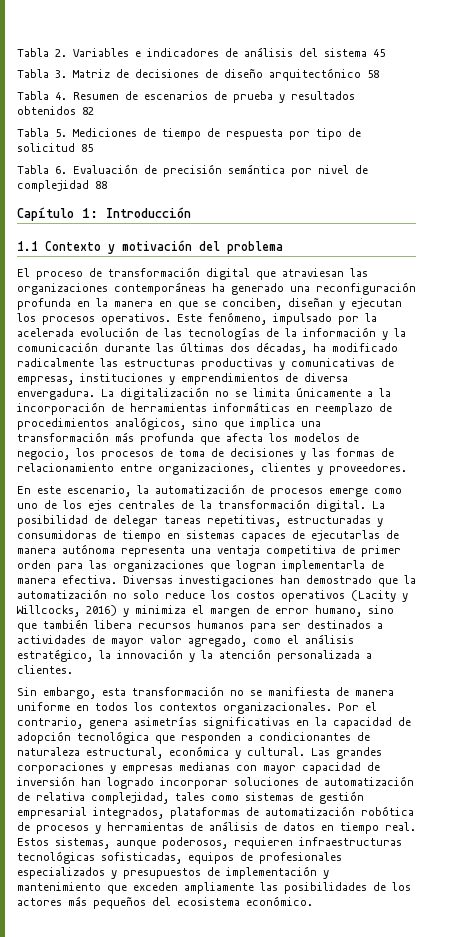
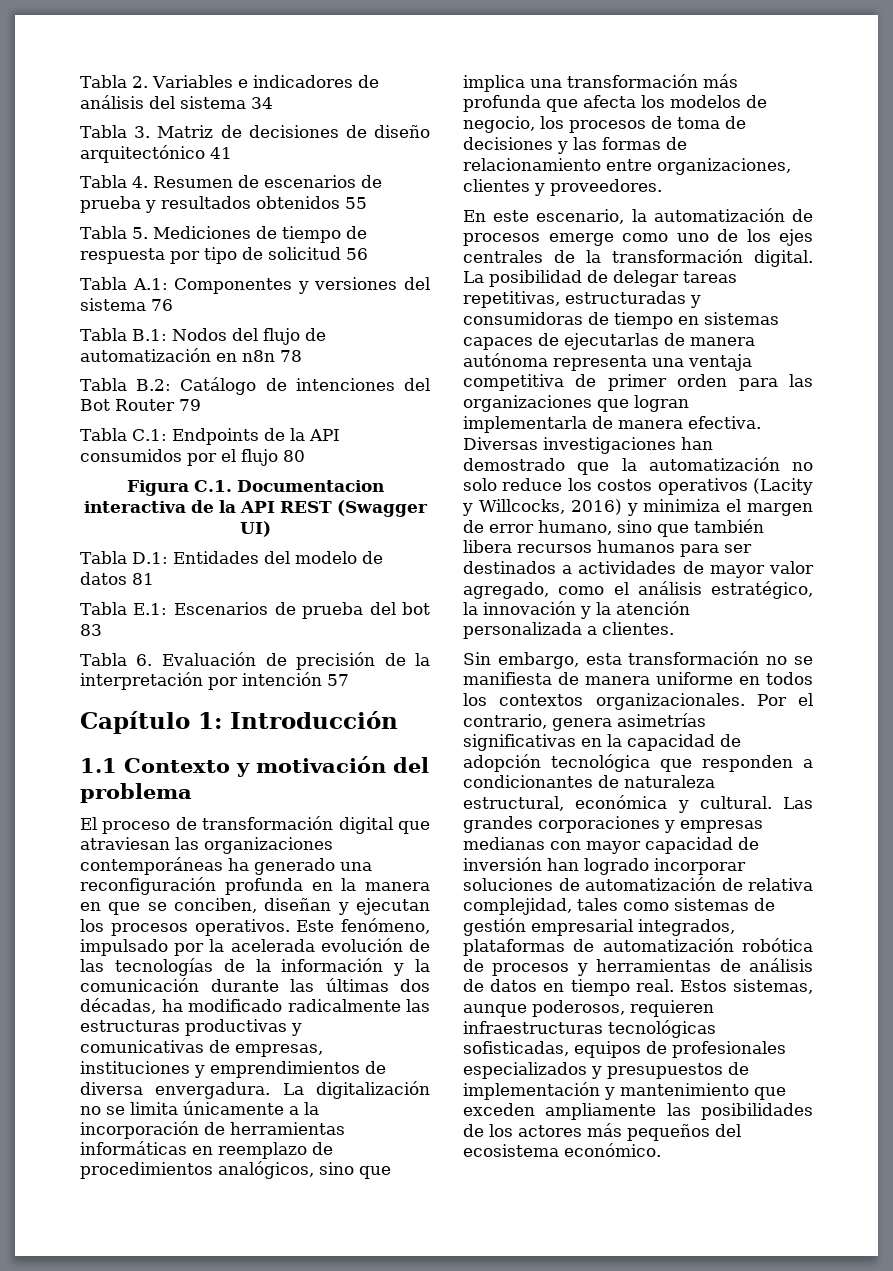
- Tabla 2. Variables e indicadores de análisis del sistema 45
+ Tabla 2. Variables e indicadores de análisis del sistema 34
- Tabla 3. Matriz de decisiones de diseño arquitectónico 58
+ Tabla 3. Matriz de decisiones de diseño arquitectónico 41
- Tabla 4. Resumen de escenarios de prueba y resultados obtenidos 82
+ Tabla 4. Resumen de escenarios de prueba y resultados obtenidos 55
- Tabla 5. Mediciones de tiempo de respuesta por tipo de solicitud 85
+ Tabla 5. Mediciones de tiempo de respuesta por tipo de solicitud 56
+ Tabla A.1: Componentes y versiones del sistema 76
+ Tabla B.1: Nodos del flujo de automatización en n8n 78
+ Tabla B.2: Catálogo de intenciones del Bot Router 79
+ Tabla C.1: Endpoints de la API consumidos por el flujo 80
+ Figura C.1. Documentacion interactiva de la API REST (Swagger UI)
+ Tabla D.1: Entidades del modelo de datos 81
+ Tabla E.1: Escenarios de prueba del bot 83
- Tabla 6. Evaluación de precisión semántica por nivel de complejidad 88
+ Tabla 6. Evaluación de precisión de la interpretación por intención 57

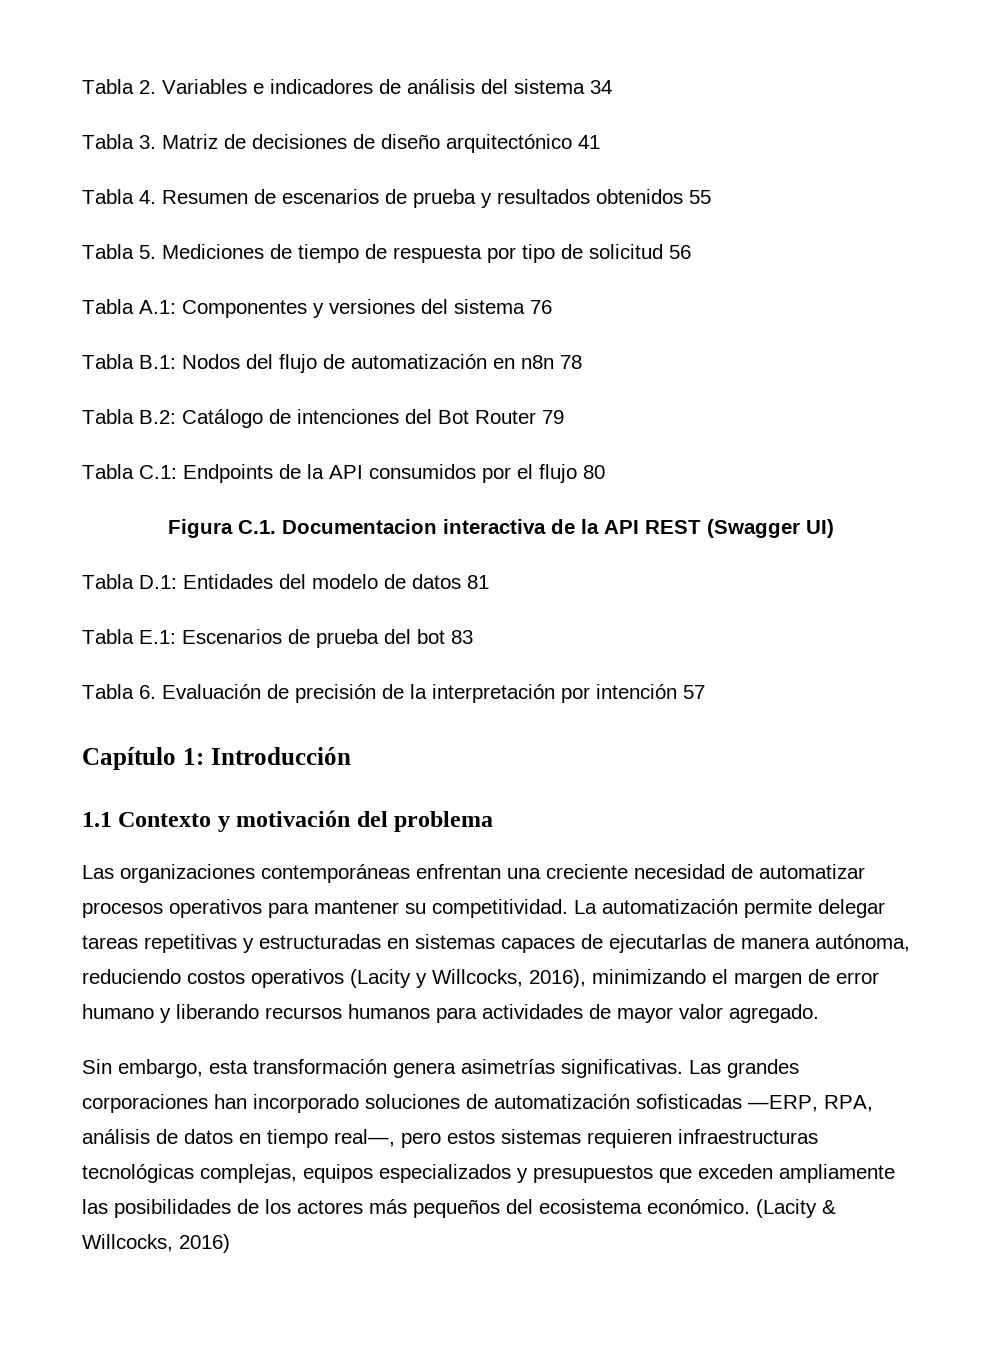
- El proceso de transformación digital que atraviesan las organizaciones contemporáneas ha generado una reconfiguración profunda en la manera en que se conciben, diseñan y ejecutan los procesos operativos. Este fenómeno, impulsado por la acelerada evolución de las tecnologías de la información y la comunicación durante las últimas dos décadas, ha modificado radicalmente las estructuras productivas y comunicativas de empresas, instituciones y emprendimientos de diversa envergadura. La digitalización no se limita únicamente a la incorporación de herramientas informáticas en reemplazo de procedimientos analógicos, sino que implica una transformación más profunda que afecta los modelos de negocio, los procesos de toma de decisiones y las formas de relacionamiento entre organizaciones, clientes y proveedores.
- En este escenario, la automatización de procesos emerge como uno de los ejes centrales de la transformación digital. La posibilidad de delegar tareas repetitivas, estructuradas y consumidoras de tiempo en sistemas capaces de ejecutarlas de manera autónoma representa una ventaja competitiva de primer orden para las organizaciones que logran implementarla de manera efectiva. Diversas investigaciones han demostrado que la automatización no solo reduce los costos operativos (Lacity y Willcocks, 2016) y minimiza el margen de error humano, sino que también libera recursos humanos para ser destinados a actividades de mayor valor agregado, como el análisis estratégico, la innovación y la atención personalizada a clientes.
- Sin embargo, esta transformación no se manifiesta de manera uniforme en todos los contextos organizacionales. Por el contrario, genera asimetrías significativas en la capacidad de adopción tecnológica que responden a condicionantes de naturaleza estructural, económica y cultural. Las grandes corporaciones y empresas medianas con mayor capacidad de inversión han logrado incorporar soluciones de automatización de relativa complejidad, tales como sistemas de gestión empresarial integrados, plataformas de automatización robótica de procesos y herramientas de análisis de datos en tiempo real. Estos sistemas, aunque poderosos, requieren infraestructuras tecnológicas sofisticadas, equipos de profesionales especializados y presupuestos de implementación y mantenimiento que exceden ampliamente las posibilidades de los actores más pequeños del ecosistema económico.
+ Las organizaciones contemporáneas enfrentan una creciente necesidad de automatizar procesos operativos para mantener su competitividad. La automatización permite delegar tareas repetitivas y estructuradas en sistemas capaces de ejecutarlas de manera autónoma, reduciendo costos operativos (Lacity y Willcocks, 2016), minimizando el margen de error humano y liberando recursos humanos para actividades de mayor valor agregado.
+ Sin embargo, esta transformación genera asimetrías significativas. Las grandes corporaciones han incorporado soluciones de automatización sofisticadas —ERP, RPA, análisis de datos en tiempo real—, pero estos sistemas requieren infraestructuras tecnológicas complejas, equipos especializados y presupuestos que exceden ampliamente las posibilidades de los actores más pequeños del ecosistema económico.
+ (Lacity & Willcocks, 2016)

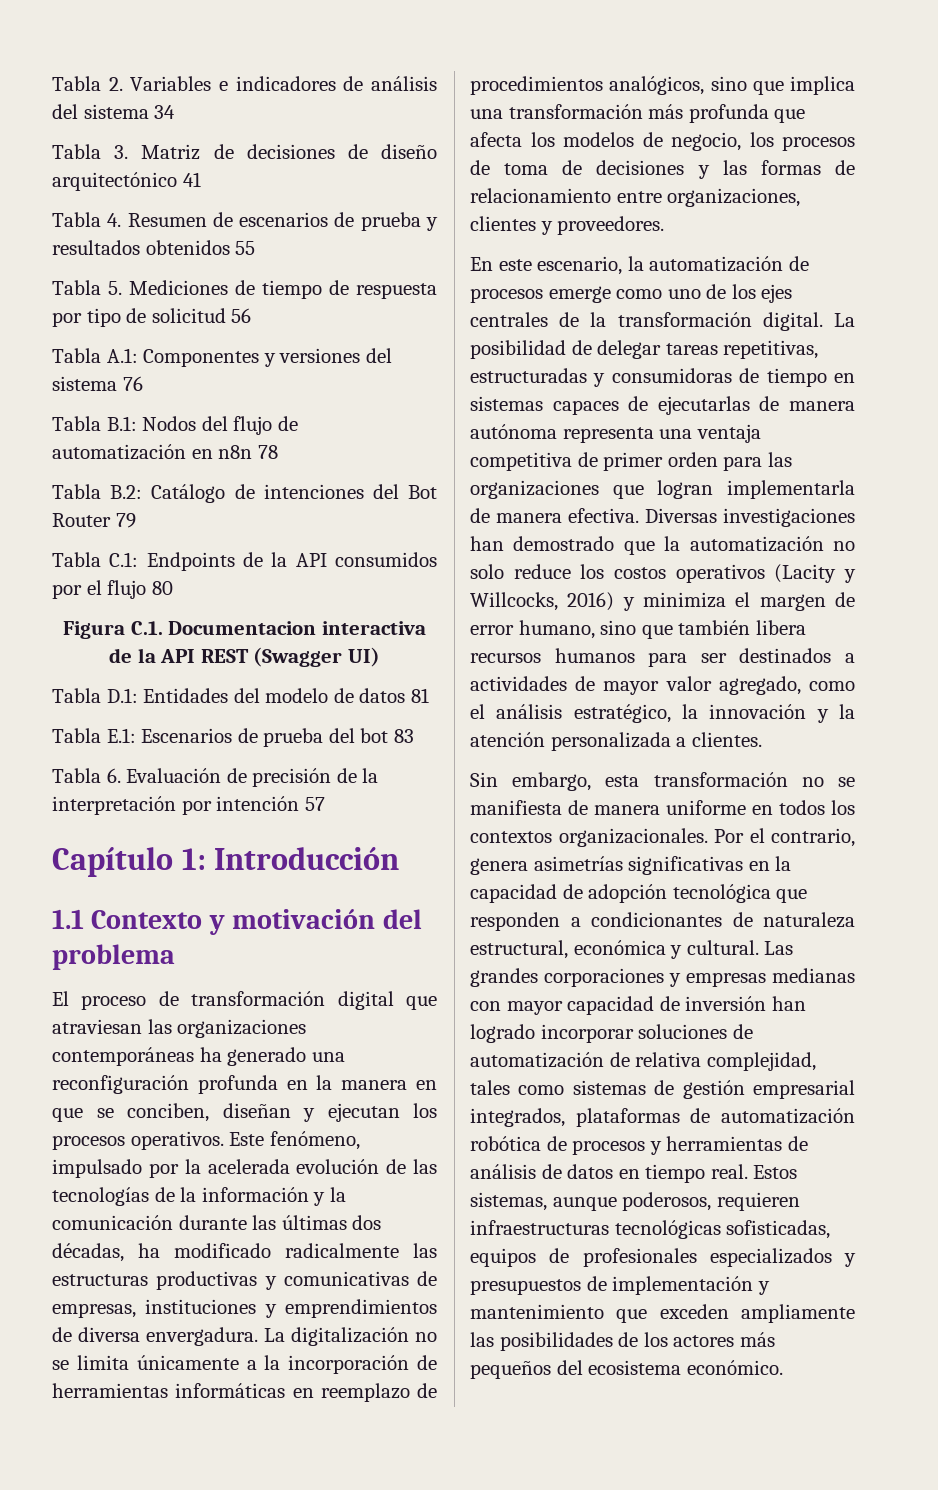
- Las organizaciones contemporáneas enfrentan una creciente necesidad de automatizar procesos operativos para mantener su competitividad. La automatización permite delegar tareas repetitivas y estructuradas en sistemas capaces de ejecutarlas de manera autónoma, reduciendo costos operativos (Lacity y Willcocks, 2016), minimizando el margen de error humano y liberando recursos humanos para actividades de mayor valor agregado.
- Sin embargo, esta transformación genera asimetrías significativas. Las grandes corporaciones han incorporado soluciones de automatización sofisticadas —ERP, RPA, análisis de datos en tiempo real—, pero estos sistemas requieren infraestructuras tecnológicas complejas, equipos especializados y presupuestos que exceden ampliamente las posibilidades de los actores más pequeños del ecosistema económico. (Lacity & Willcocks, 2016)
+ El proceso de transformación digital que atraviesan las organizaciones contemporáneas ha generado una reconfiguración profunda en la manera en que se conciben, diseñan y ejecutan los procesos operativos. Este fenómeno, impulsado por la acelerada evolución de las tecnologías de la información y la comunicación durante las últimas dos décadas, ha modificado radicalmente las estructuras productivas y comunicativas de empresas, instituciones y emprendimientos de diversa envergadura. La digitalización no se limita únicamente a la incorporación de herramientas informáticas en reemplazo de procedimientos analógicos, sino que implica una transformación más profunda que afecta los modelos de negocio, los procesos de toma de decisiones y las formas de relacionamiento entre organizaciones, clientes y proveedores.
+ En este escenario, la automatización de procesos emerge como uno de los ejes centrales de la transformación digital. La posibilidad de delegar tareas repetitivas, estructuradas y consumidoras de tiempo en sistemas capaces de ejecutarlas de manera autónoma representa una ventaja competitiva de primer orden para las organizaciones que logran implementarla de manera efectiva. Diversas investigaciones han demostrado que la automatización no solo reduce los costos operativos (Lacity y Willcocks, 2016) y minimiza el margen de error humano, sino que también libera recursos humanos para ser destinados a actividades de mayor valor agregado, como el análisis estratégico, la innovación y la atención personalizada a clientes.
+ Sin embargo, esta transformación no se manifiesta de manera uniforme en todos los contextos organizacionales. Por el contrario, genera asimetrías significativas en la capacidad de adopción tecnológica que responden a condicionantes de naturaleza estructural, económica y cultural. Las grandes corporaciones y empresas medianas con mayor capacidad de inversión han logrado incorporar soluciones de automatización de relativa complejidad, tales como sistemas de gestión empresarial integrados, plataformas de automatización robótica de procesos y herramientas de análisis de datos en tiempo real. Estos sistemas, aunque poderosos, requieren infraestructuras tecnológicas sofisticadas, equipos de profesionales especializados y presupuestos de implementación y mantenimiento que exceden ampliamente las posibilidades de los actores más pequeños del ecosistema económico.

